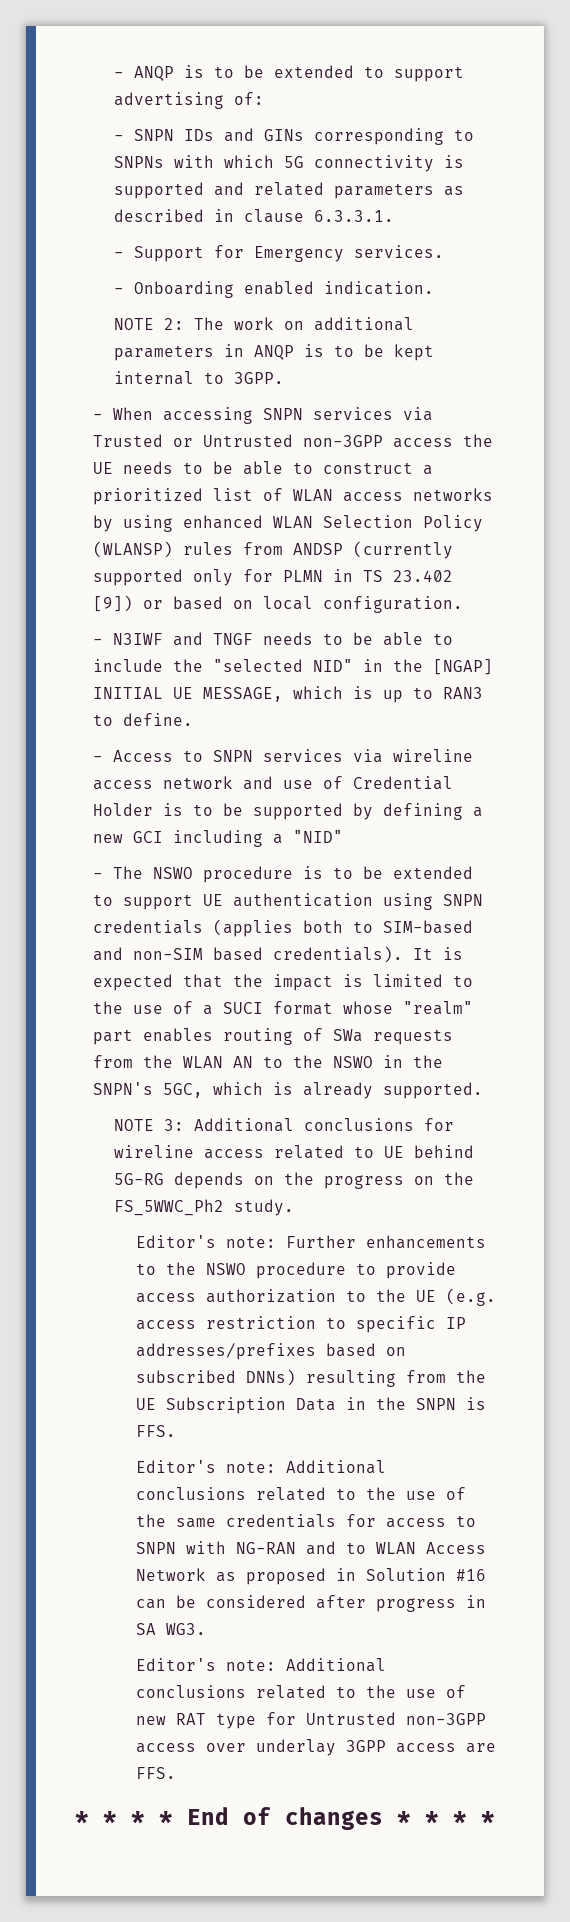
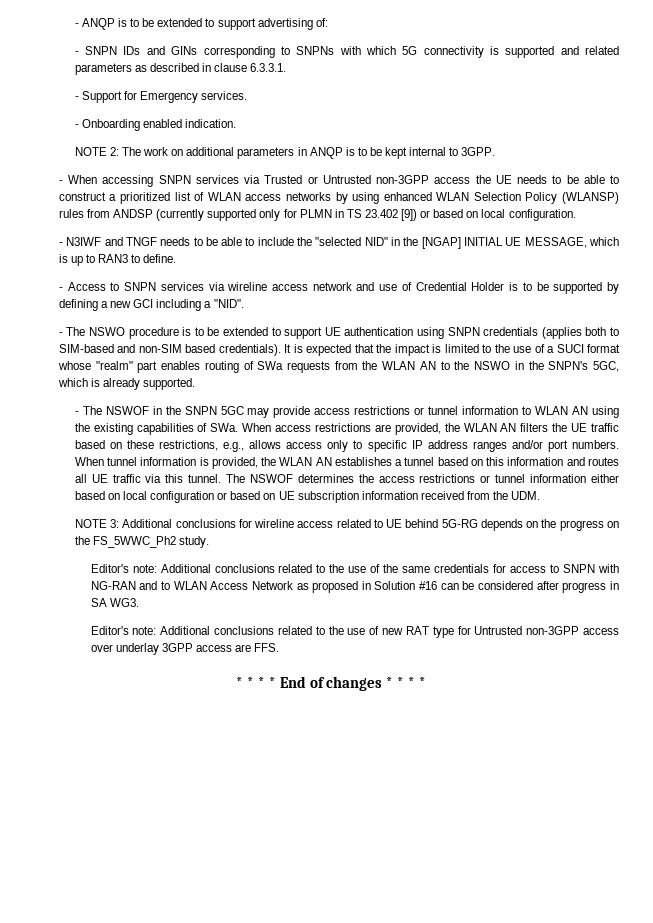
- - Access to SNPN services via wireline access network and use of Credential Holder is to be supported by defining a new GCI including a "NID"
+ - Access to SNPN services via wireline access network and use of Credential Holder is to be supported by defining a new GCI including a "NID".
+ - The NSWOF in the SNPN 5GC may provide access restrictions or tunnel information to WLAN AN using the existing capabilities of SWa. When access restrictions are provided, the WLAN AN filters the UE traffic based on these restrictions, e.g., allows access only to specific IP address ranges and/or port numbers. When tunnel information is provided, the WLAN AN establishes a tunnel based on this information and routes all UE traffic via this tunnel. The NSWOF determines the access restrictions or tunnel information either based on local configuration or based on UE subscription information received from the UDM.
- Editor's note: Further enhancements to the NSWO procedure to provide access authorization to the UE (e.g. access restriction to specific IP addresses/prefixes based on subscribed DNNs) resulting from the UE Subscription Data in the SNPN is FFS.

